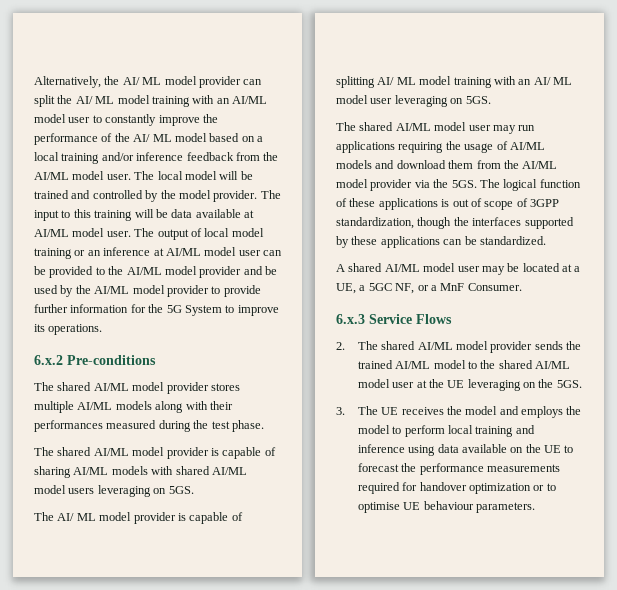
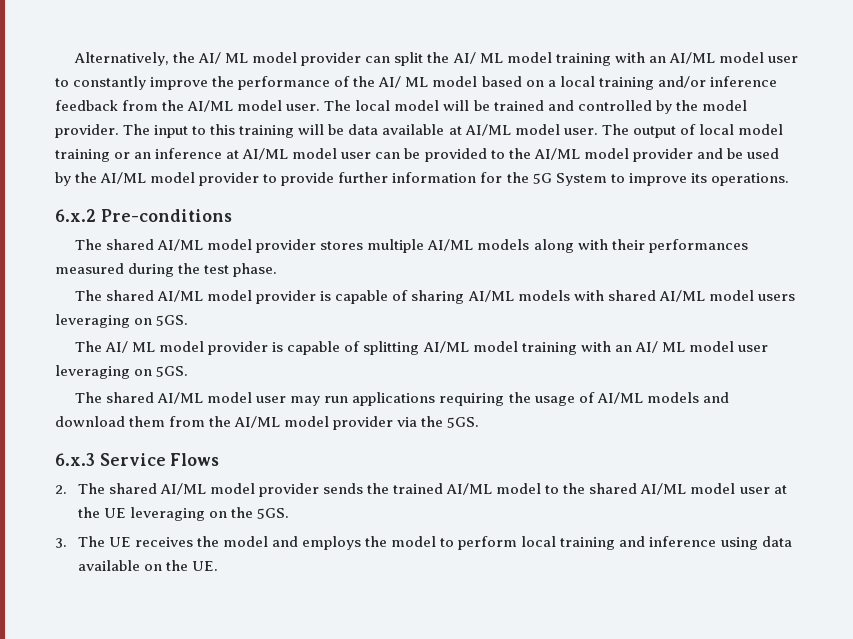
- The AI/ ML model provider is capable of splitting AI/ ML model training with an AI/ ML model user leveraging on 5GS.
+ The AI/ ML model provider is capable of splitting AI/ML model training with an AI/ ML model user leveraging on 5GS.
- The logical function of these applications is out of scope of 3GPP standardization, though the interfaces supported by these applications can be standardized.
- A shared AI/ML model user may be located at a UE, a 5GC NF, or a MnF Consumer.
- 3. The UE receives the model and employs the model to perform local training and inference using data available on the UE to forecast the performance measurements required for handover optimization or to optimise UE behaviour parameters.
+ 3. The UE receives the model and employs the model to perform local training and inference using data available on the UE.

